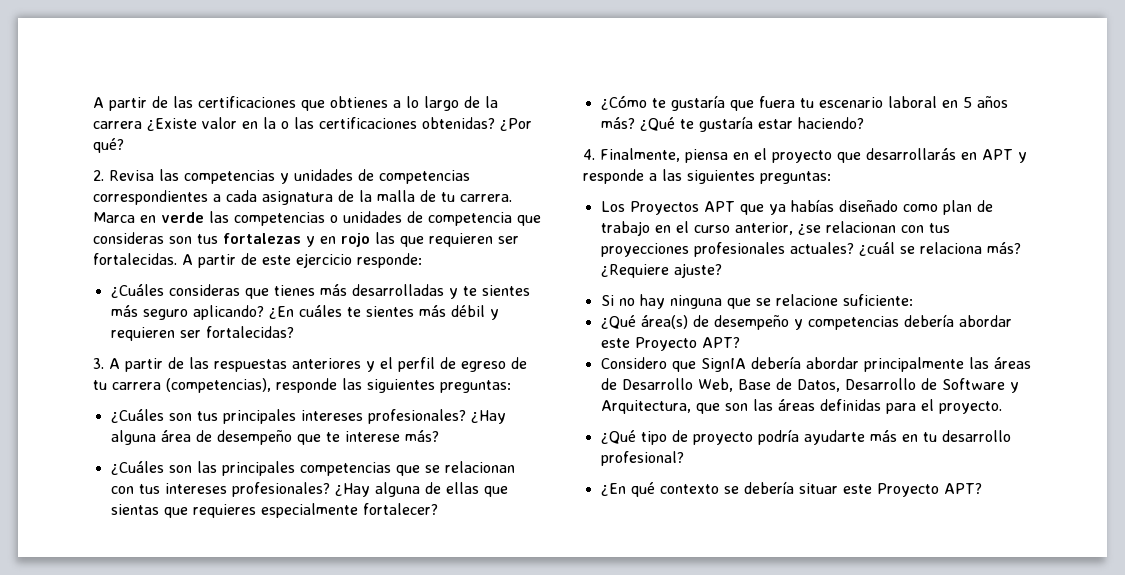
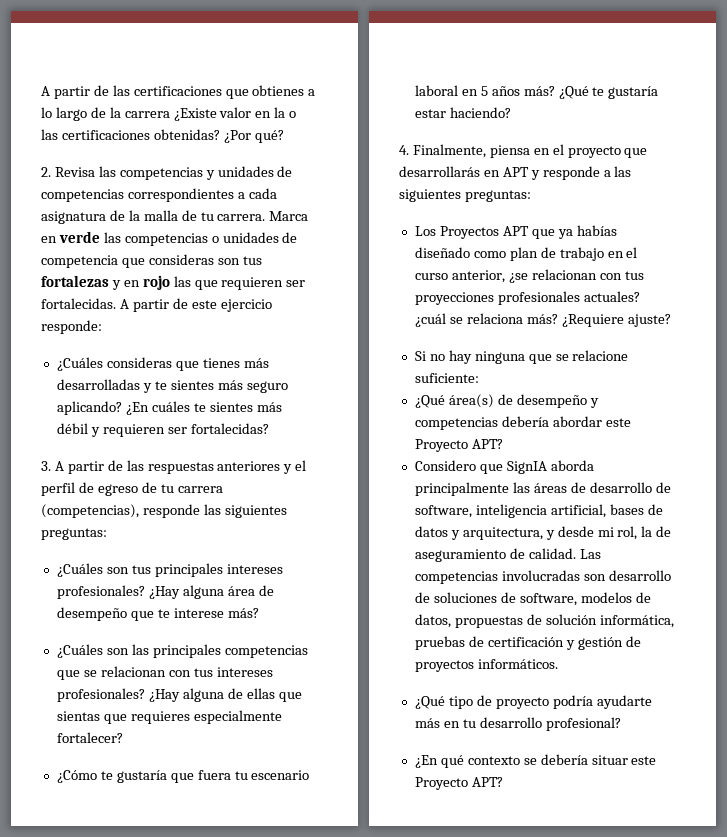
- Considero que SignIA debería abordar principalmente las áreas de Desarrollo Web, Base de Datos, Desarrollo de Software y Arquitectura, que son las áreas definidas para el proyecto.
+ Considero que SignIA aborda principalmente las áreas de desarrollo de software, inteligencia artificial, bases de datos y arquitectura, y desde mi rol, la de aseguramiento de calidad. Las competencias involucradas son desarrollo de soluciones de software, modelos de datos, propuestas de solución informática, pruebas de certificación y gestión de proyectos informáticos.

